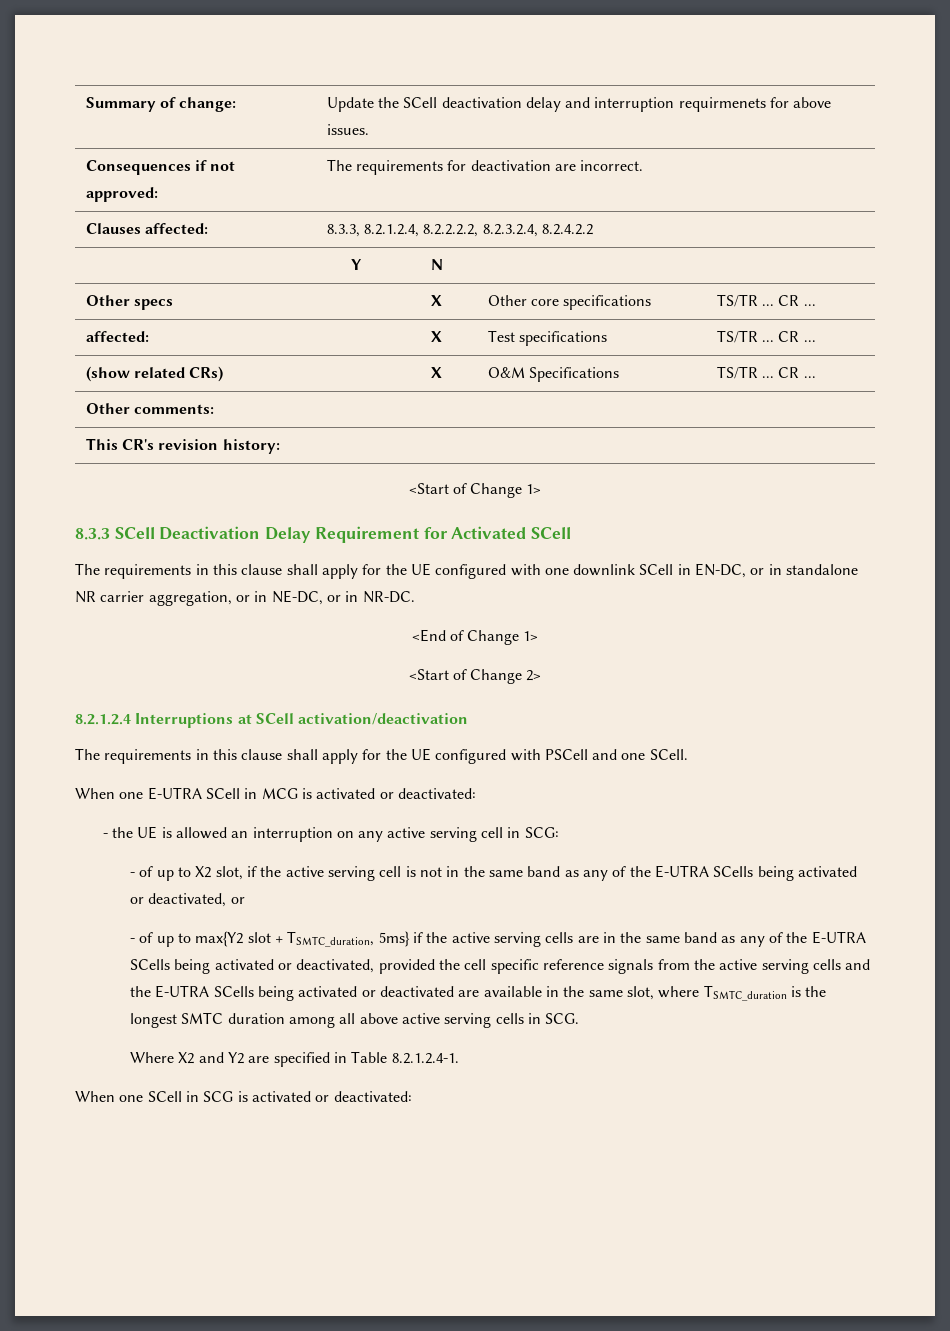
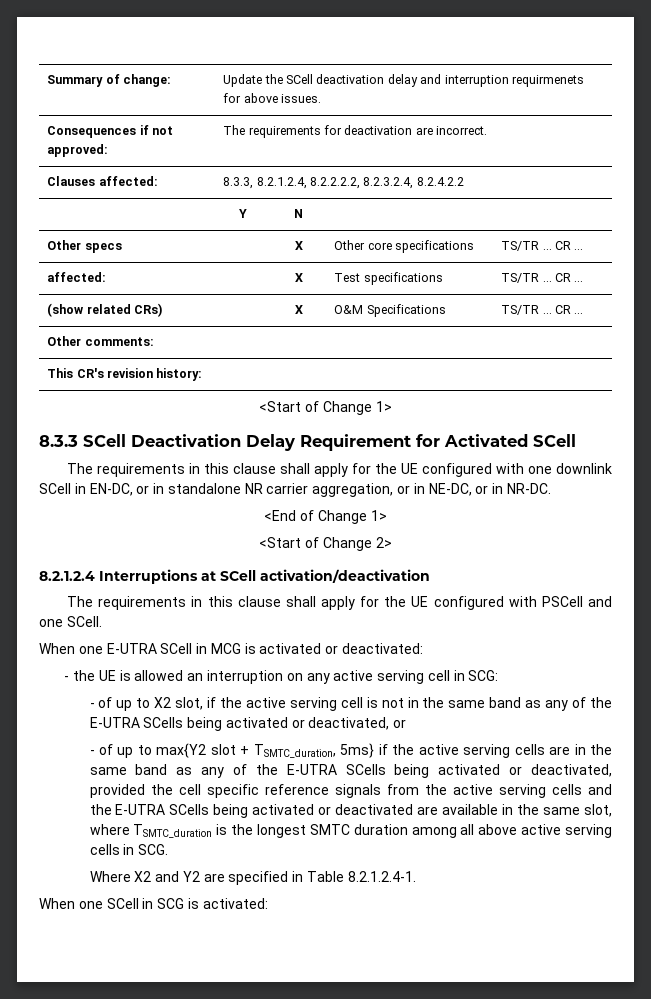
- When one SCell in SCG is activated or deactivated:
+ When one SCell in SCG is activated:

